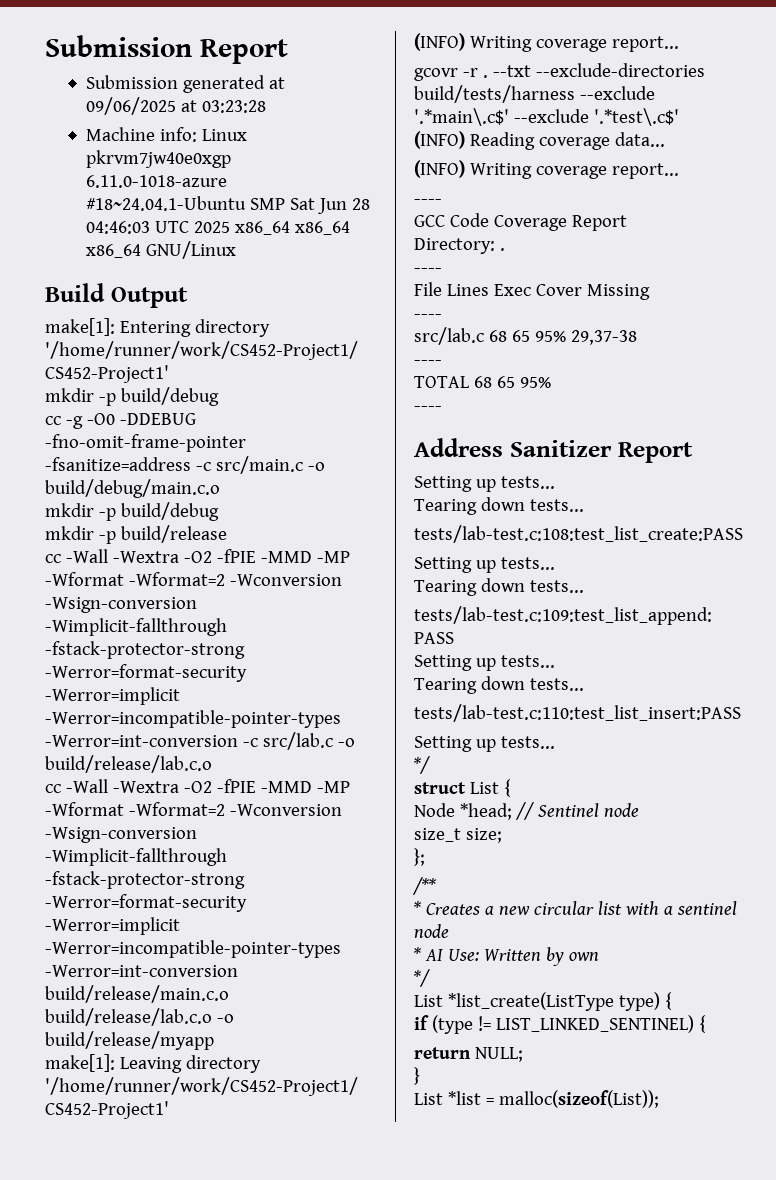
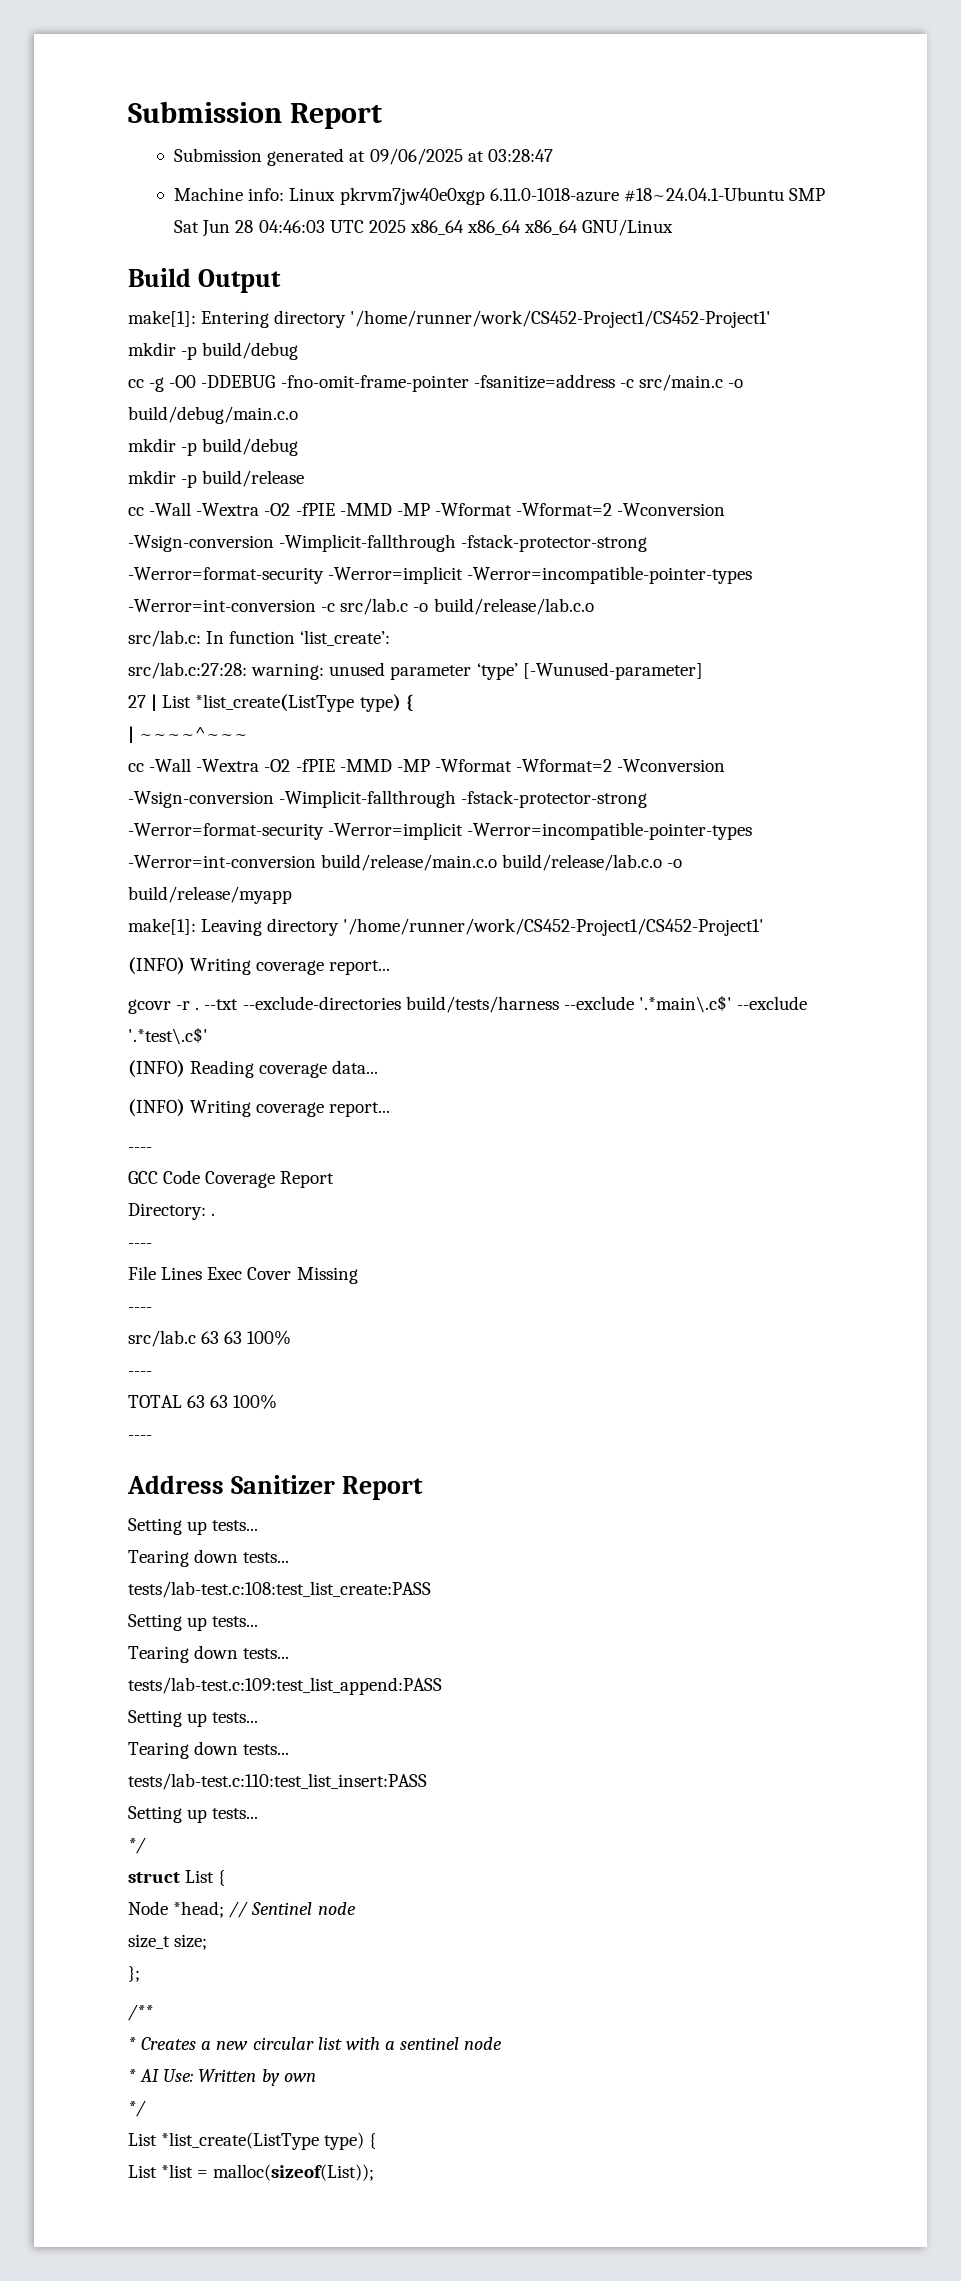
- Submission generated at 09/06/2025 at 03:23:28
+ Submission generated at 09/06/2025 at 03:28:47
+ src/lab.c: In function ‘list_create’:
+ src/lab.c:27:28: warning: unused parameter ‘type’ [-Wunused-parameter]
+ 27 | List *list_create(ListType type) {
+ | ~~~~^~~~
- src/lab.c 68 65 95% 29,37-38
+ src/lab.c 63 63 100%
- TOTAL 68 65 95%
+ TOTAL 63 63 100%
- if (type != LIST_LINKED_SENTINEL) {
- return NULL;
- }

